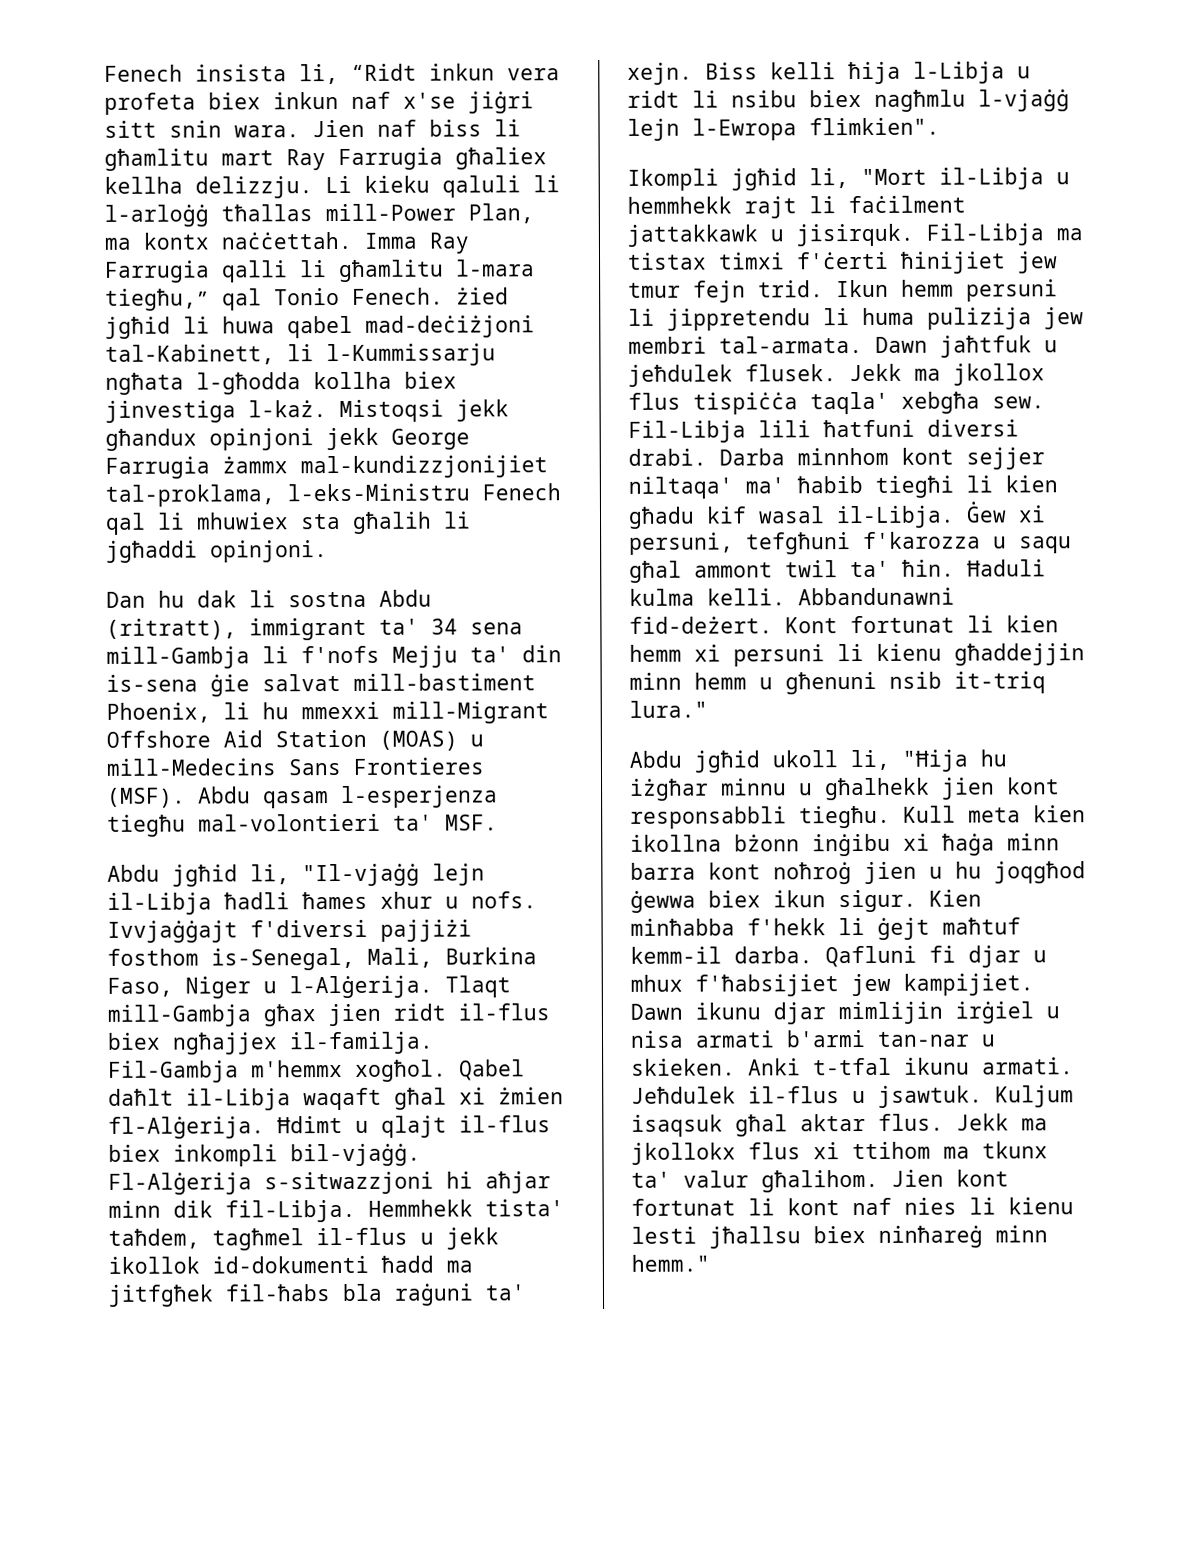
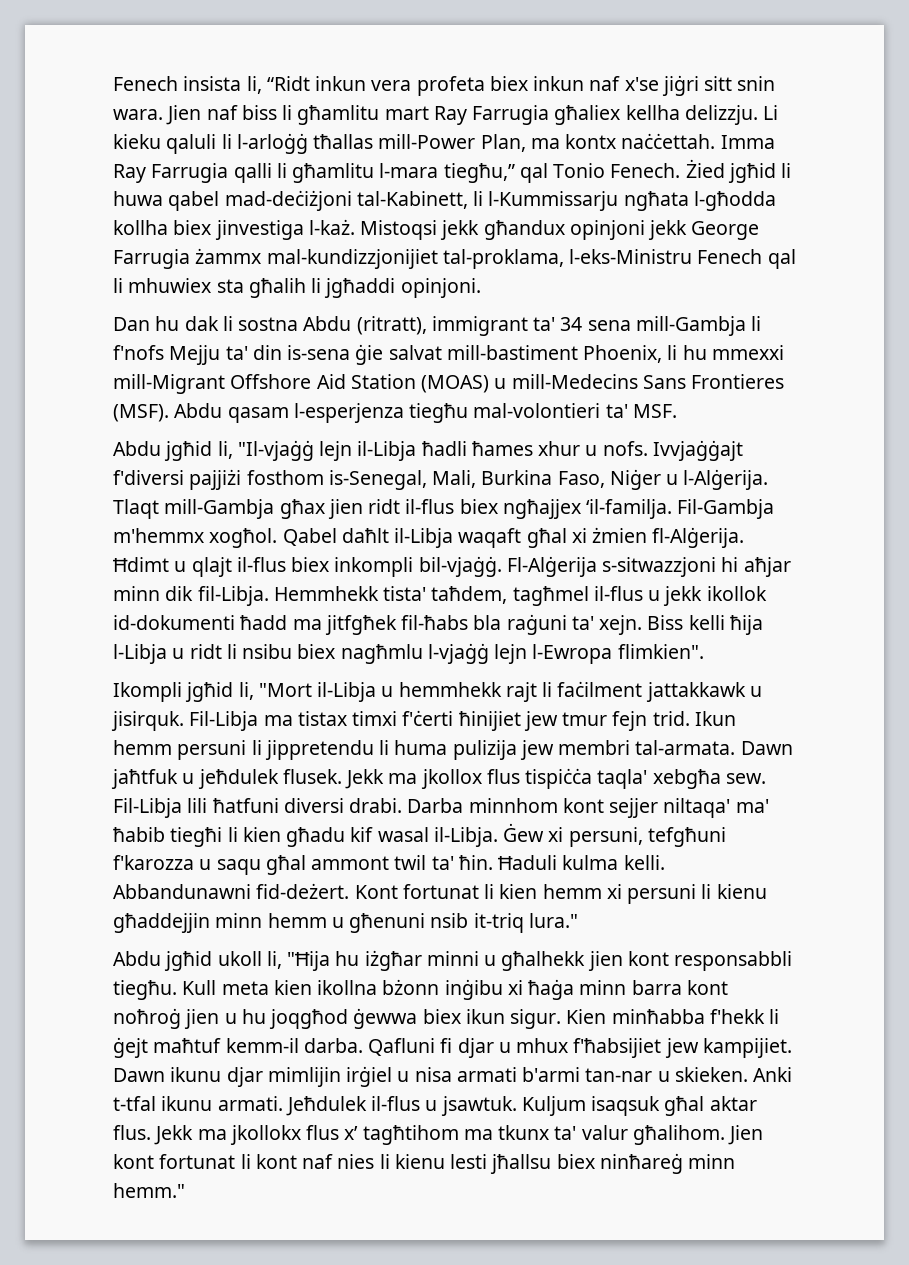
- Imma Ray Farrugia qalli li għamlitu l-mara tiegħu,” qal Tonio Fenech. żied jgħid li huwa qabel mad-deċiżjoni tal-Kabinett, li l-Kummissarju ngħata l-għodda kollha biex jinvestiga l-każ.
+ Imma Ray Farrugia qalli li għamlitu l-mara tiegħu,” qal Tonio Fenech. Żied jgħid li huwa qabel mad-deċiżjoni tal-Kabinett, li l-Kummissarju ngħata l-għodda kollha biex jinvestiga l-każ.
- Ivvjaġġajt f'diversi pajjiżi fosthom is-Senegal, Mali, Burkina Faso, Niger u l-Alġerija.
+ Ivvjaġġajt f'diversi pajjiżi fosthom is-Senegal, Mali, Burkina Faso, Niġer u l-Alġerija.
- Tlaqt mill-Gambja għax jien ridt il-flus biex ngħajjex il-familja.
+ Tlaqt mill-Gambja għax jien ridt il-flus biex ngħajjex ‘il-familja.
- Abdu jgħid ukoll li, "Ħija hu iżgħar minnu u għalhekk jien kont responsabbli tiegħu.
+ Abdu jgħid ukoll li, "Ħija hu iżgħar minni u għalhekk jien kont responsabbli tiegħu.
- Jekk ma jkollokx flus xi ttihom ma tkunx ta' valur għalihom.
+ Jekk ma jkollokx flus x’ tagħtihom ma tkunx ta' valur għalihom.

